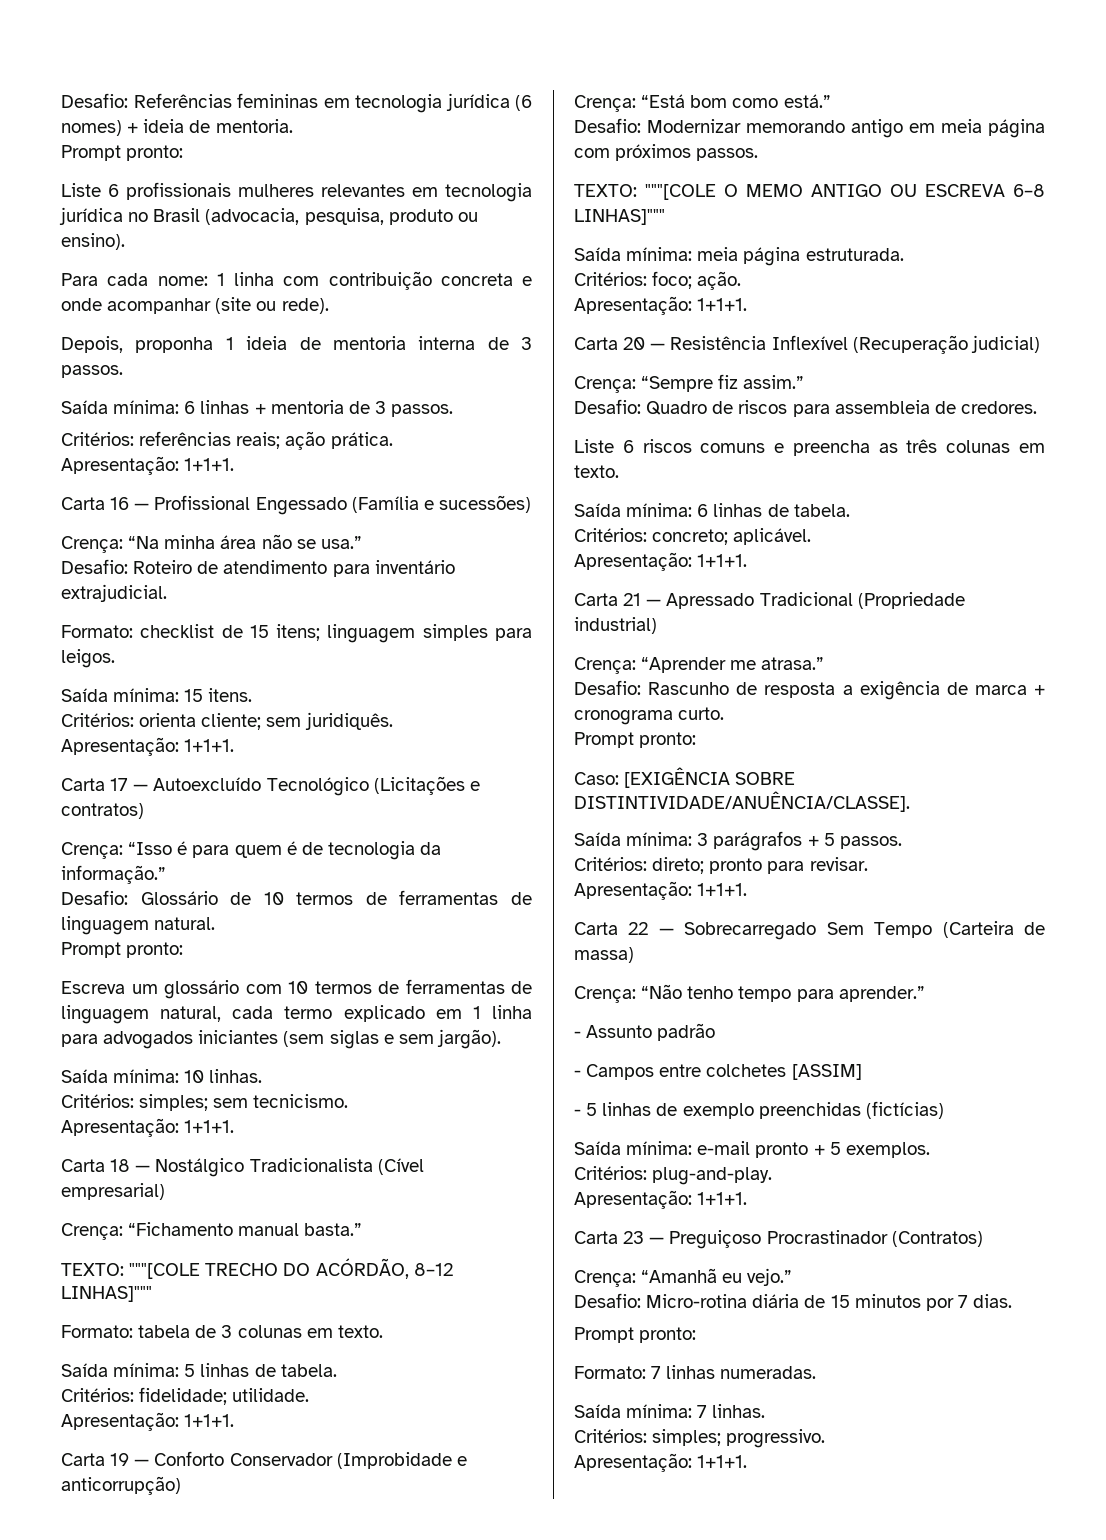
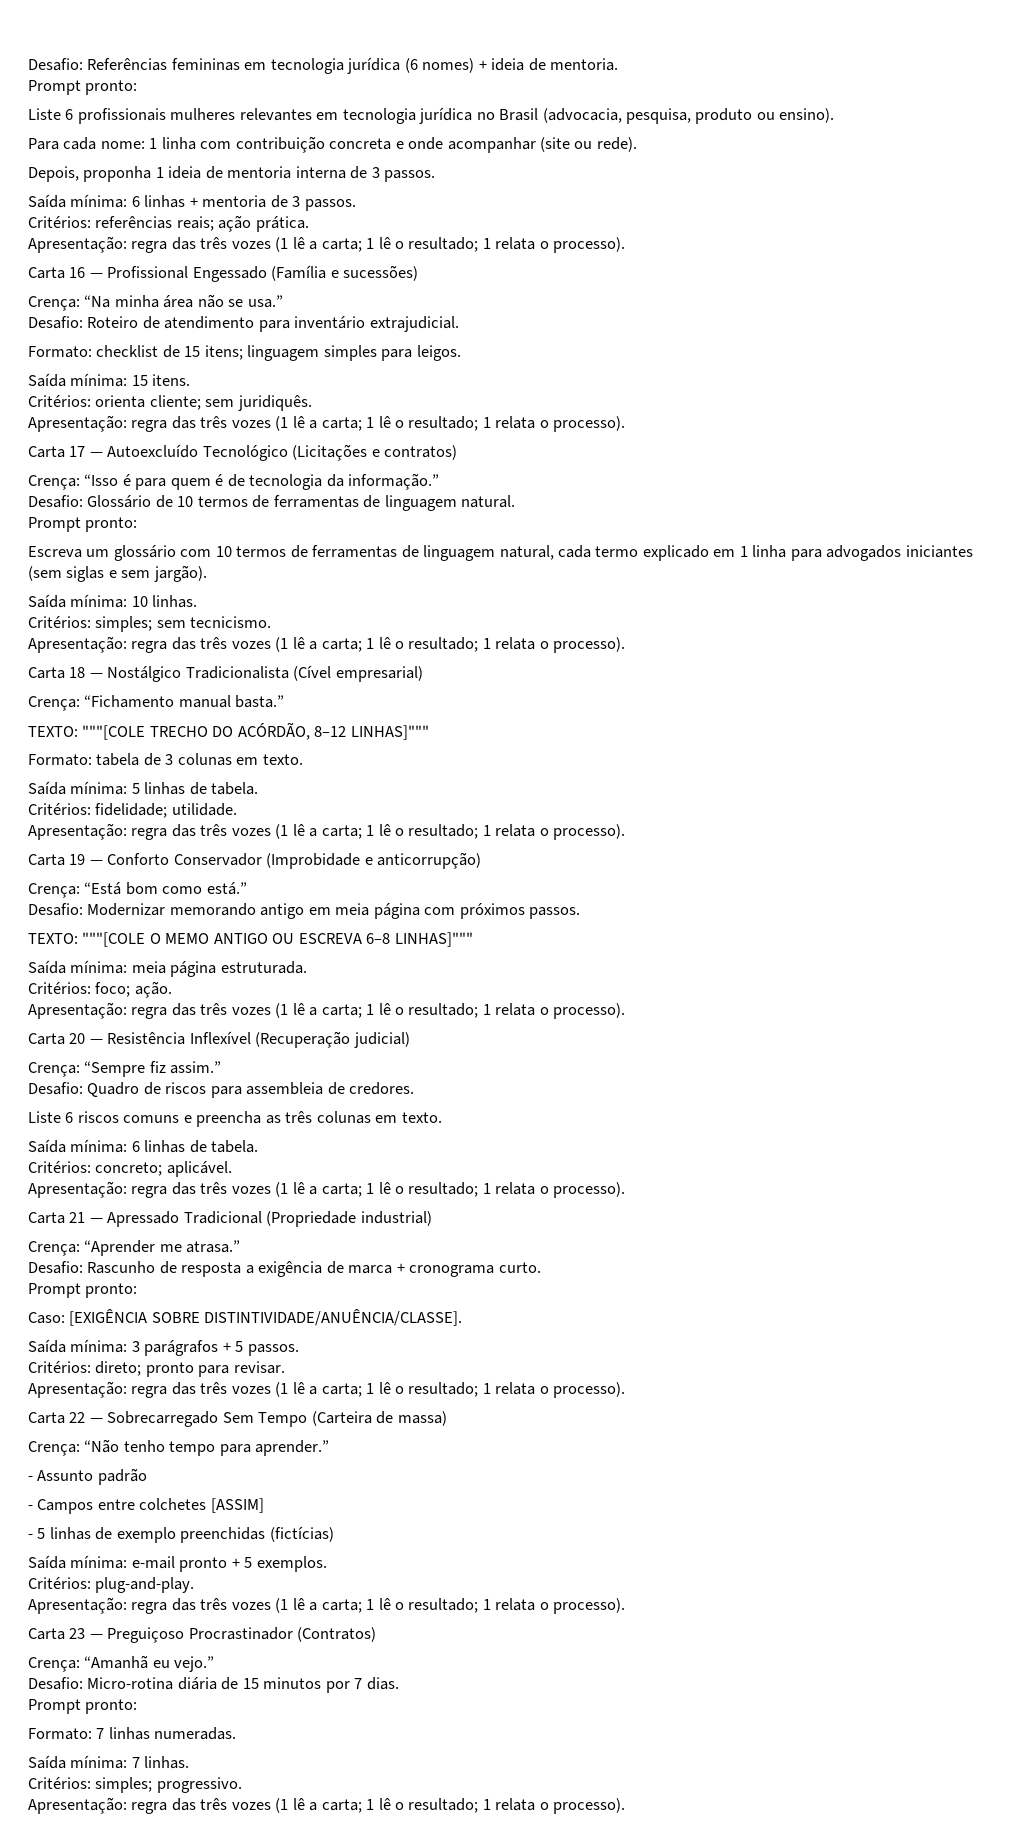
  Critérios: referências reais; ação prática.
- Apresentação: 1+1+1.
+ Apresentação: regra das três vozes (1 lê a carta; 1 lê o resultado; 1 relata o processo).
  Critérios: orienta cliente; sem juridiquês.
- Apresentação: 1+1+1.
+ Apresentação: regra das três vozes (1 lê a carta; 1 lê o resultado; 1 relata o processo).
  Critérios: simples; sem tecnicismo.
- Apresentação: 1+1+1.
+ Apresentação: regra das três vozes (1 lê a carta; 1 lê o resultado; 1 relata o processo).
  Critérios: fidelidade; utilidade.
- Apresentação: 1+1+1.
+ Apresentação: regra das três vozes (1 lê a carta; 1 lê o resultado; 1 relata o processo).
  Critérios: foco; ação.
- Apresentação: 1+1+1.
+ Apresentação: regra das três vozes (1 lê a carta; 1 lê o resultado; 1 relata o processo).
  Critérios: concreto; aplicável.
- Apresentação: 1+1+1.
+ Apresentação: regra das três vozes (1 lê a carta; 1 lê o resultado; 1 relata o processo).
  Critérios: direto; pronto para revisar.
- Apresentação: 1+1+1.
+ Apresentação: regra das três vozes (1 lê a carta; 1 lê o resultado; 1 relata o processo).
  Critérios: plug-and-play.
- Apresentação: 1+1+1.
+ Apresentação: regra das três vozes (1 lê a carta; 1 lê o resultado; 1 relata o processo).
  Critérios: simples; progressivo.
- Apresentação: 1+1+1.
+ Apresentação: regra das três vozes (1 lê a carta; 1 lê o resultado; 1 relata o processo).

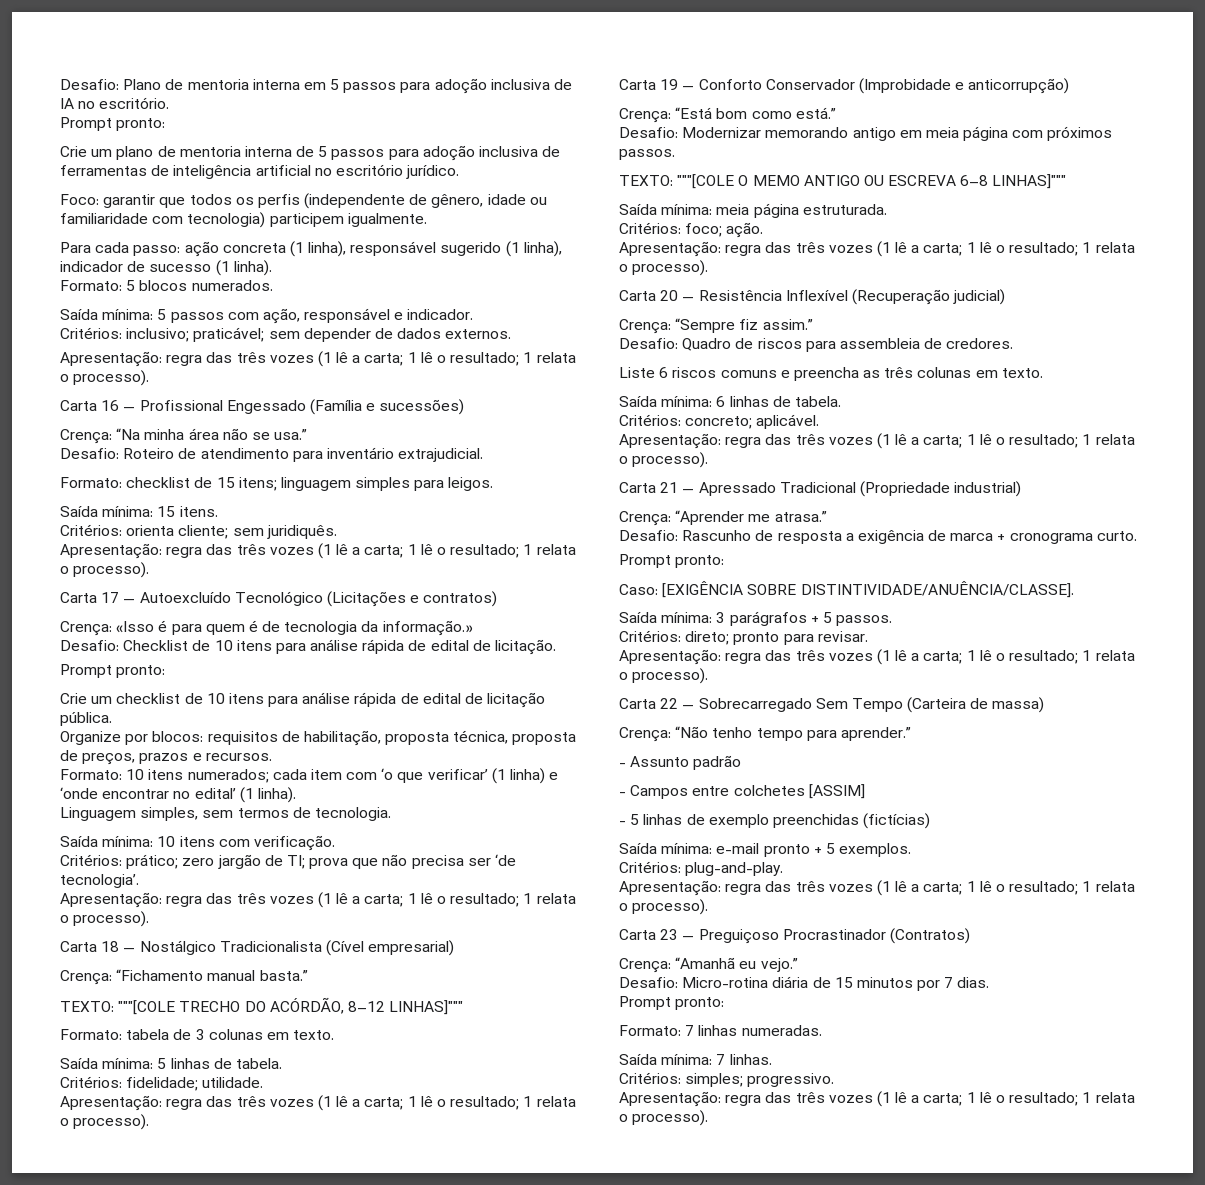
- Desafio: Referências femininas em tecnologia jurídica (6 nomes) + ideia de mentoria.
+ Desafio: Plano de mentoria interna em 5 passos para adoção inclusiva de IA no escritório.
  Prompt pronto:
- Liste 6 profissionais mulheres relevantes em tecnologia jurídica no Brasil (advocacia, pesquisa, produto ou ensino).
- Para cada nome: 1 linha com contribuição concreta e onde acompanhar (site ou rede).
- Depois, proponha 1 ideia de mentoria interna de 3 passos.
- Saída mínima: 6 linhas + mentoria de 3 passos.
- Critérios: referências reais; ação prática.
+ Crie um plano de mentoria interna de 5 passos para adoção inclusiva de ferramentas de inteligência artificial no escritório jurídico.
+ Foco: garantir que todos os perfis (independente de gênero, idade ou familiaridade com tecnologia) participem igualmente.
+ Para cada passo: ação concreta (1 linha), responsável sugerido (1 linha), indicador de sucesso (1 linha).
+ Formato: 5 blocos numerados.
+ Saída mínima: 5 passos com ação, responsável e indicador.
+ Critérios: inclusivo; praticável; sem depender de dados externos.
- Crença: “Isso é para quem é de tecnologia da informação.”
- Desafio: Glossário de 10 termos de ferramentas de linguagem natural.
+ Crença: «Isso é para quem é de tecnologia da informação.»
+ Desafio: Checklist de 10 itens para análise rápida de edital de licitação.
  Prompt pronto:
- Escreva um glossário com 10 termos de ferramentas de linguagem natural, cada termo explicado em 1 linha para advogados iniciantes (sem siglas e sem jargão).
- Saída mínima: 10 linhas.
- Critérios: simples; sem tecnicismo.
+ Crie um checklist de 10 itens para análise rápida de edital de licitação pública.
+ Organize por blocos: requisitos de habilitação, proposta técnica, proposta de preços, prazos e recursos.
+ Formato: 10 itens numerados; cada item com ‘o que verificar’ (1 linha) e ‘onde encontrar no edital’ (1 linha).
+ Linguagem simples, sem termos de tecnologia.
+ Saída mínima: 10 itens com verificação.
+ Critérios: prático; zero jargão de TI; prova que não precisa ser ‘de tecnologia’.

